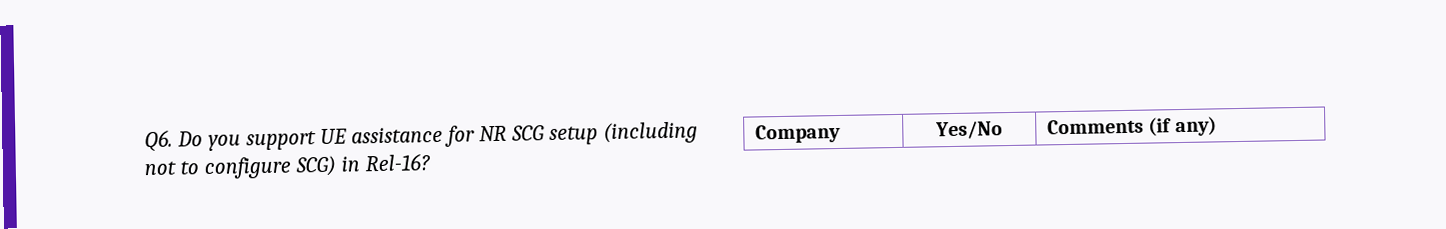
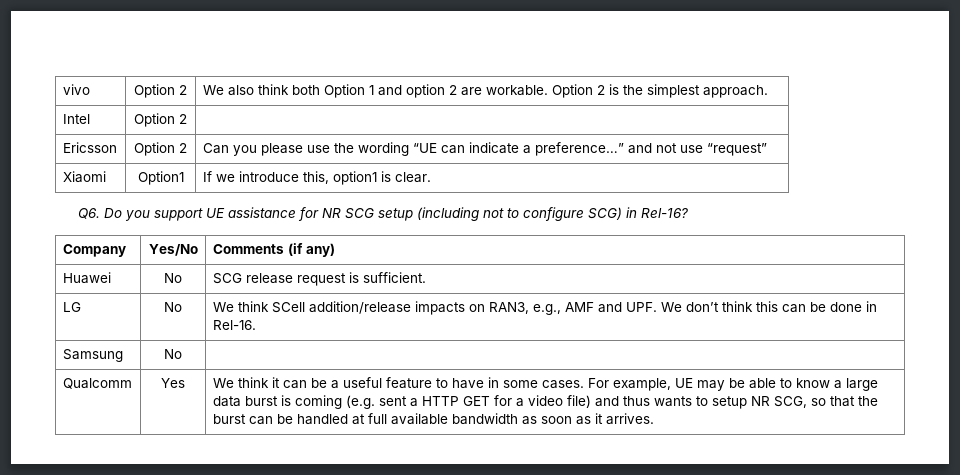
+ vivo | Option 2 | We also think both Option 1 and option 2 are workable. Option 2 is the simplest approach.
+ Intel | Option 2 |
+ Ericsson | Option 2 | Can you please use the wording “UE can indicate a preference…” and not use “request”
+ Xiaomi | Option1 | If we introduce this, option1 is clear.
+ Huawei | No | SCG release request is sufficient.
+ LG | No | We think SCell addition/release impacts on RAN3, e.g., AMF and UPF. We don’t think this can be done in Rel-16.
+ Samsung | No |
+ Qualcomm | Yes | We think it can be a useful feature to have in some cases. For example, UE may be able to know a large data burst is coming (e.g. sent a HTTP GET for a video file) and thus wants to setup NR SCG, so that the burst can be handled at full available bandwidth as soon as it arrives.

